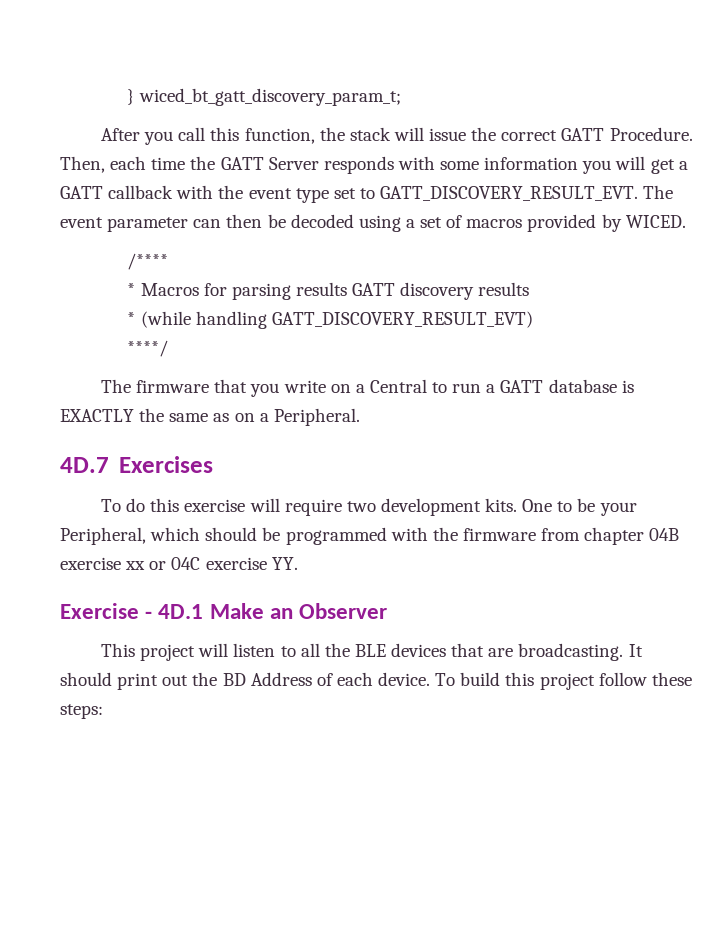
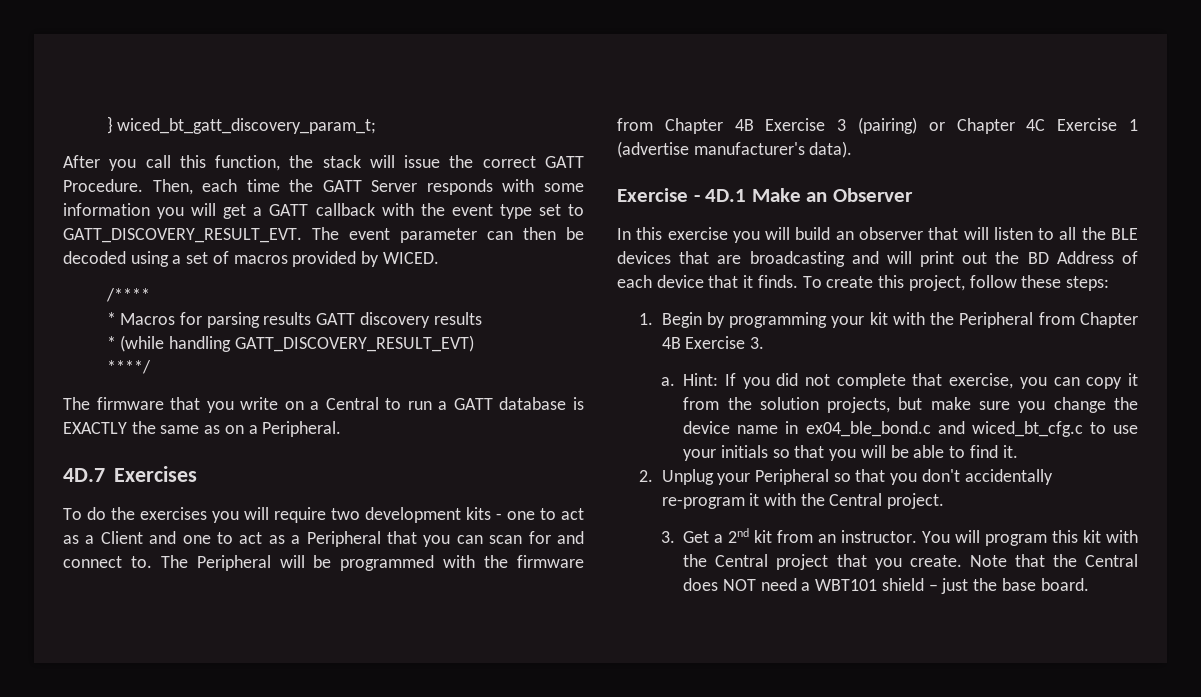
- To do this exercise will require two development kits. One to be your Peripheral, which should be programmed with the firmware from chapter 04B exercise xx or 04C exercise YY.
+ To do the exercises you will require two development kits - one to act as a Client and one to act as a Peripheral that you can scan for and connect to. The Peripheral will be programmed with the firmware from Chapter 4B Exercise 3 (pairing) or Chapter 4C Exercise 1 (advertise manufacturer's data).
- This project will listen to all the BLE devices that are broadcasting. It should print out the BD Address of each device. To build this project follow these steps:
+ In this exercise you will build an observer that will listen to all the BLE devices that are broadcasting and will print out the BD Address of each device that it finds. To create this project, follow these steps:
+ 1. Begin by programming your kit with the Peripheral from Chapter 4B Exercise 3.
+ a. Hint: If you did not complete that exercise, you can copy it from the solution projects, but make sure you change the device name in ex04_ble_bond.c and wiced_bt_cfg.c to use your initials so that you will be able to find it.
+ 2. Unplug your Peripheral so that you don't accidentally re-program it with the Central project.
+ 3. Get a 2nd kit from an instructor. You will program this kit with the Central project that you create. Note that the Central does NOT need a WBT101 shield – just the base board.

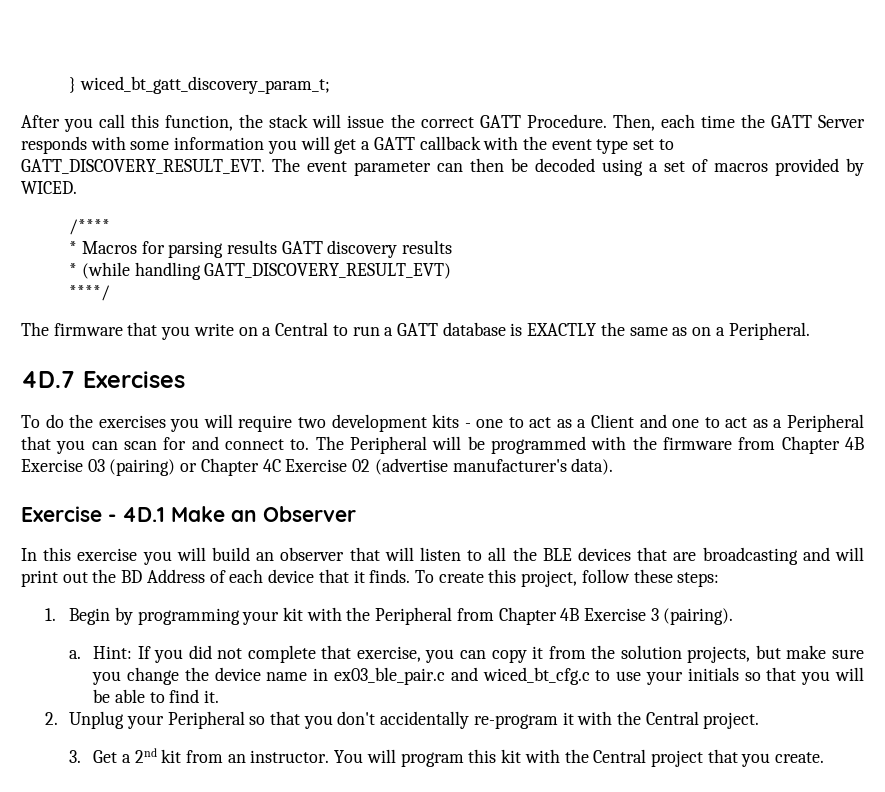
- The Peripheral will be programmed with the firmware from Chapter 4B Exercise 3 (pairing) or Chapter 4C Exercise 1 (advertise manufacturer's data).
+ The Peripheral will be programmed with the firmware from Chapter 4B Exercise 03 (pairing) or Chapter 4C Exercise 02 (advertise manufacturer's data).
- 1. Begin by programming your kit with the Peripheral from Chapter 4B Exercise 3.
+ 1. Begin by programming your kit with the Peripheral from Chapter 4B Exercise 3 (pairing).
- Hint: If you did not complete that exercise, you can copy it from the solution projects, but make sure you change the device name in ex04_ble_bond.c and wiced_bt_cfg.c to use your initials so that you will be able to find it.
+ Hint: If you did not complete that exercise, you can copy it from the solution projects, but make sure you change the device name in ex03_ble_pair.c and wiced_bt_cfg.c to use your initials so that you will be able to find it.
- Note that the Central does NOT need a WBT101 shield – just the base board.

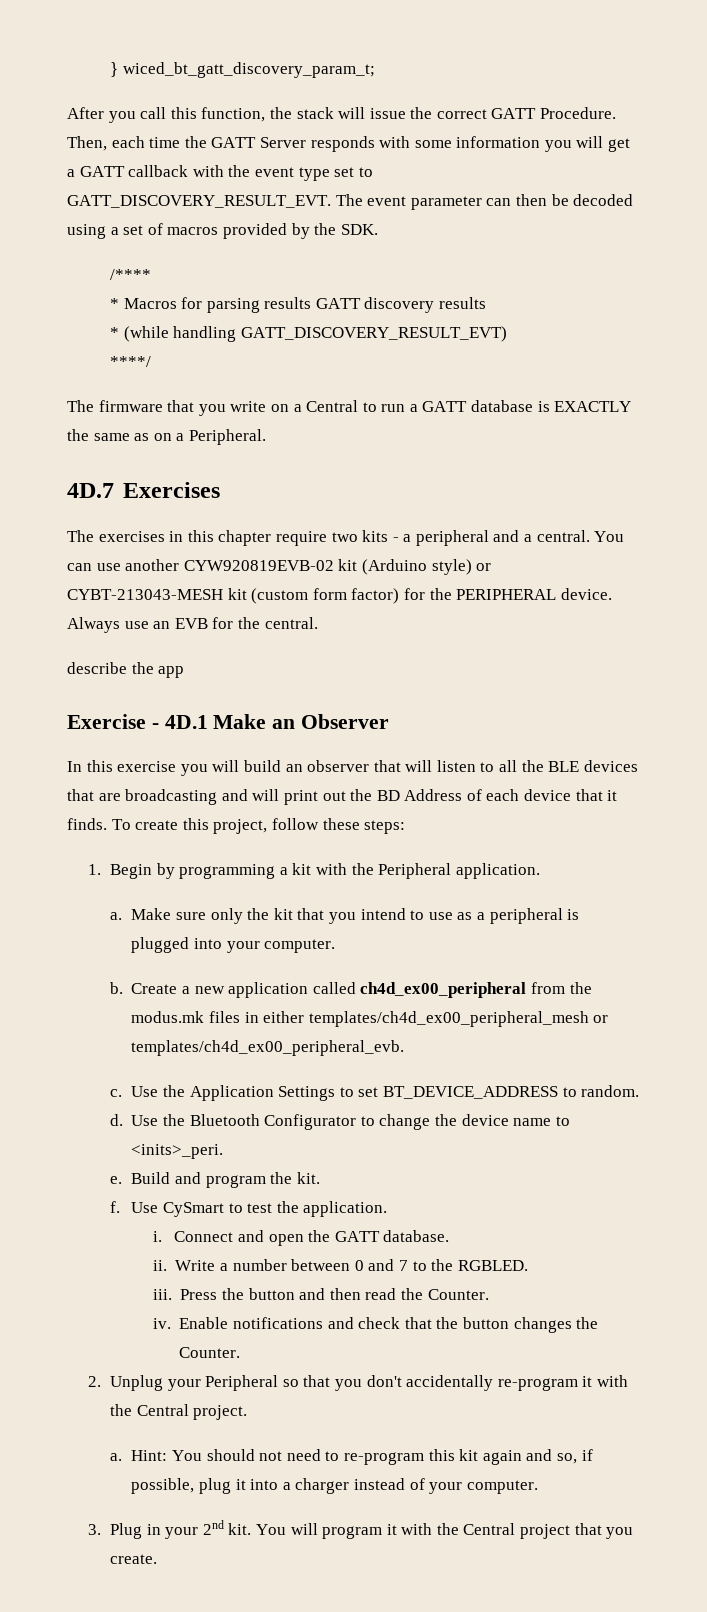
- The event parameter can then be decoded using a set of macros provided by WICED.
+ The event parameter can then be decoded using a set of macros provided by the SDK.
- To do the exercises you will require two development kits - one to act as a Client and one to act as a Peripheral that you can scan for and connect to. The Peripheral will be programmed with the firmware from Chapter 4B Exercise 03 (pairing) or Chapter 4C Exercise 02 (advertise manufacturer's data).
+ The exercises in this chapter require two kits - a peripheral and a central. You can use another CYW920819EVB-02 kit (Arduino style) or CYBT-213043-MESH kit (custom form factor) for the PERIPHERAL device. Always use an EVB for the central.
+ describe the app
- 1. Begin by programming your kit with the Peripheral from Chapter 4B Exercise 3 (pairing).
- a. Hint: If you did not complete that exercise, you can copy it from the solution projects, but make sure you change the device name in ex03_ble_pair.c and wiced_bt_cfg.c to use your initials so that you will be able to find it.
+ 1. Begin by programming a kit with the Peripheral application.
+ a. Make sure only the kit that you intend to use as a peripheral is plugged into your computer.
+ b. Create a new application called ch4d_ex00_peripheral from the modus.mk files in either templates/ch4d_ex00_peripheral_mesh or templates/ch4d_ex00_peripheral_evb.
+ c. Use the Application Settings to set BT_DEVICE_ADDRESS to random.
+ d. Use the Bluetooth Configurator to change the device name to <inits>_peri.
+ e. Build and program the kit.
+ f. Use CySmart to test the application.
+ i. Connect and open the GATT database.
+ ii. Write a number between 0 and 7 to the RGBLED.
+ iii. Press the button and then read the Counter.
+ iv. Enable notifications and check that the button changes the Counter.
- 3. Get a 2nd kit from an instructor.
+ a. Hint: You should not need to re-program this kit again and so, if possible, plug it into a charger instead of your computer.
+ 3. Plug in your 2nd kit.
- You will program this kit with the Central project that you create.
+ You will program it with the Central project that you create.

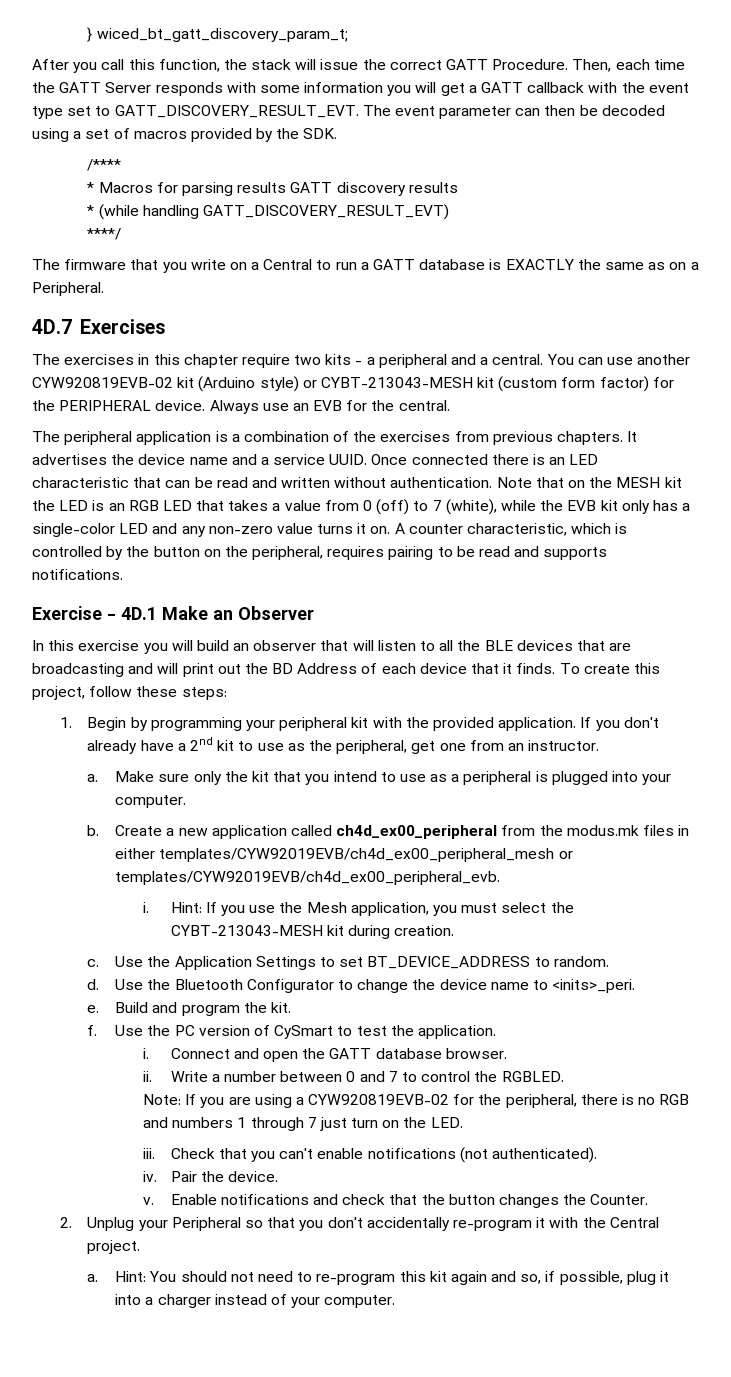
- describe the app
+ The peripheral application is a combination of the exercises from previous chapters. It advertises the device name and a service UUID. Once connected there is an LED characteristic that can be read and written without authentication. Note that on the MESH kit the LED is an RGB LED that takes a value from 0 (off) to 7 (white), while the EVB kit only has a single-color LED and any non-zero value turns it on. A counter characteristic, which is controlled by the button on the peripheral, requires pairing to be read and supports notifications.
- 1. Begin by programming a kit with the Peripheral application.
+ 1. Begin by programming your peripheral kit with the provided application. If you don't already have a 2nd kit to use as the peripheral, get one from an instructor.
- Create a new application called ch4d_ex00_peripheral from the modus.mk files in either templates/ch4d_ex00_peripheral_mesh or templates/ch4d_ex00_peripheral_evb.
+ Create a new application called ch4d_ex00_peripheral from the modus.mk files in either templates/CYW92019EVB/ch4d_ex00_peripheral_mesh or templates/CYW92019EVB/ch4d_ex00_peripheral_evb.
+ i. Hint: If you use the Mesh application, you must select the CYBT-213043-MESH kit during creation.
- Use CySmart to test the application.
+ Use the PC version of CySmart to test the application.
- Connect and open the GATT database.
+ Connect and open the GATT database browser.
- Write a number between 0 and 7 to the RGBLED.
+ Write a number between 0 and 7 to control the RGBLED.
- iii. Press the button and then read the Counter.
- iv.
+ Note: If you are using a CYW920819EVB-02 for the peripheral, there is no RGB and numbers 1 through 7 just turn on the LED.
+ iii. Check that you can't enable notifications (not authenticated).
+ iv. Pair the device.
+ v.
- 3. Plug in your 2nd kit. You will program it with the Central project that you create.

